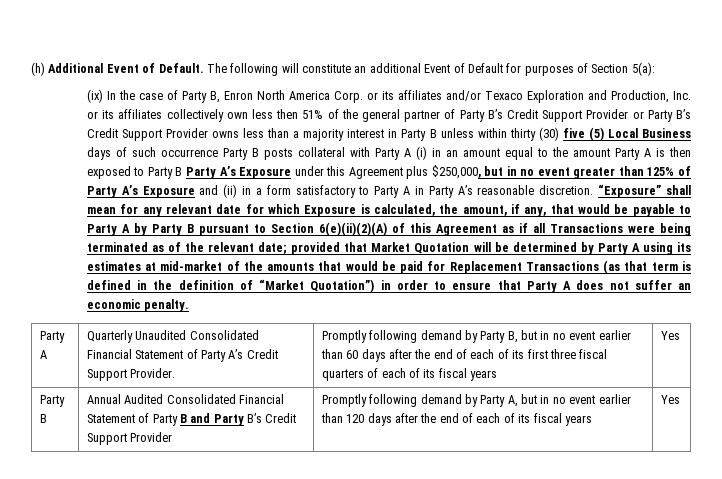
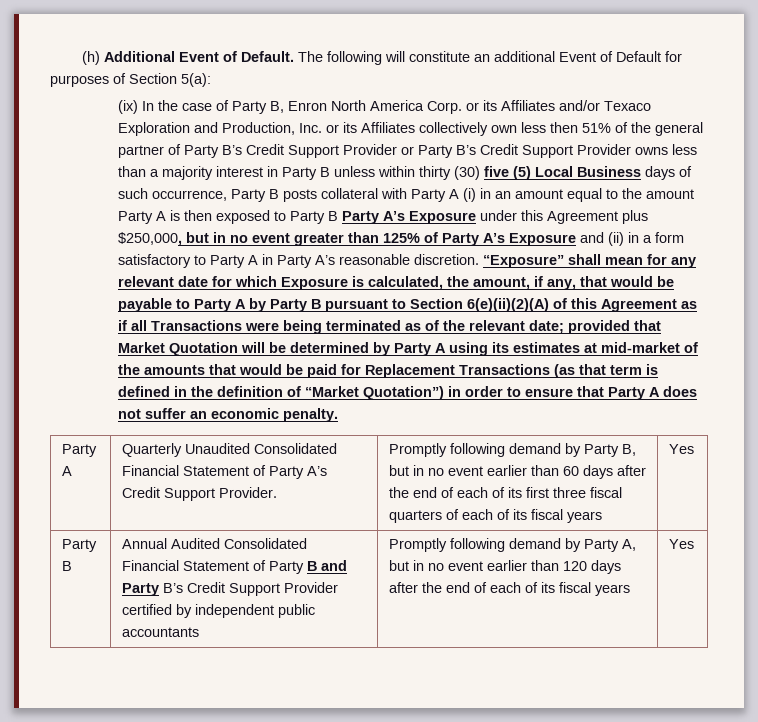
- (ix) In the case of Party B, Enron North America Corp. or its affiliates and/or Texaco Exploration and Production, Inc. or its affiliates collectively own less then 51% of the general partner of Party B’s Credit Support Provider or Party B’s Credit Support Provider owns less than a majority interest in Party B unless within thirty (30) five (5) Local Business days of such occurrence Party B posts collateral with Party A (i) in an amount equal to the amount Party A is then exposed to Party B Party A’s Exposure under this Agreement plus $250,000, but in no event greater than 125% of Party A’s Exposure and (ii) in a form satisfactory to Party A in Party A’s reasonable discretion.
+ (ix) In the case of Party B, Enron North America Corp. or its Affiliates and/or Texaco Exploration and Production, Inc. or its Affiliates collectively own less then 51% of the general partner of Party B’s Credit Support Provider or Party B’s Credit Support Provider owns less than a majority interest in Party B unless within thirty (30) five (5) Local Business days of such occurrence, Party B posts collateral with Party A (i) in an amount equal to the amount Party A is then exposed to Party B Party A’s Exposure under this Agreement plus $250,000, but in no event greater than 125% of Party A’s Exposure and (ii) in a form satisfactory to Party A in Party A’s reasonable discretion.
- Annual Audited Consolidated Financial Statement of Party B and Party B’s Credit Support Provider
+ Annual Audited Consolidated Financial Statement of Party B and Party B’s Credit Support Provider certified by independent public accountants

